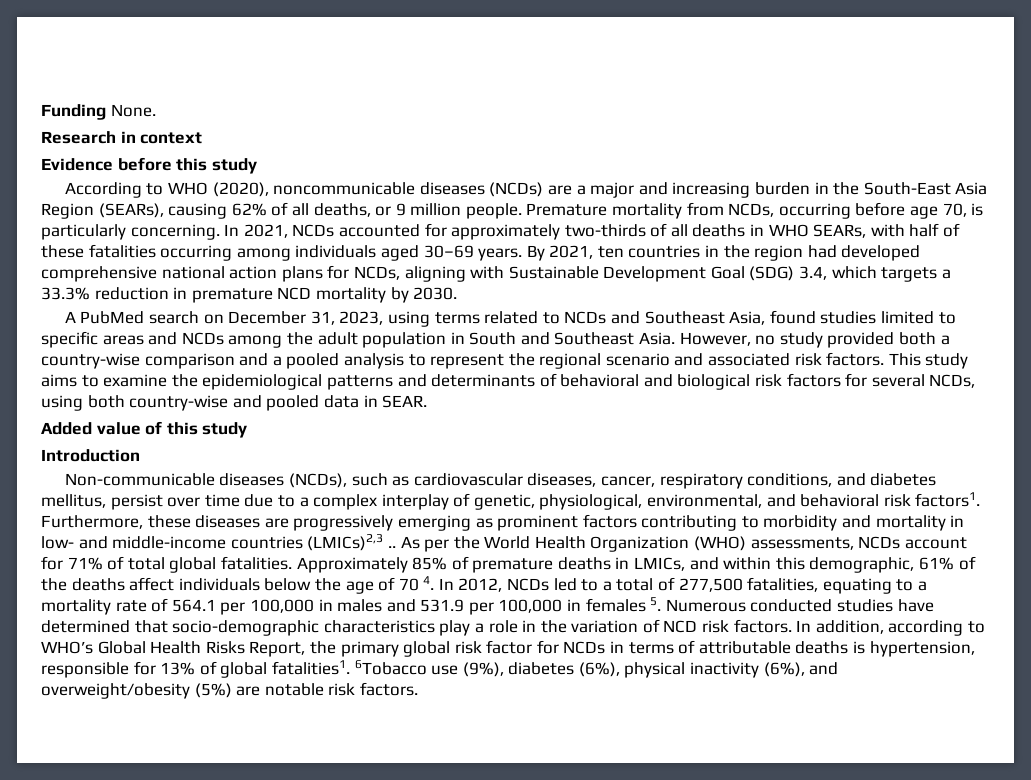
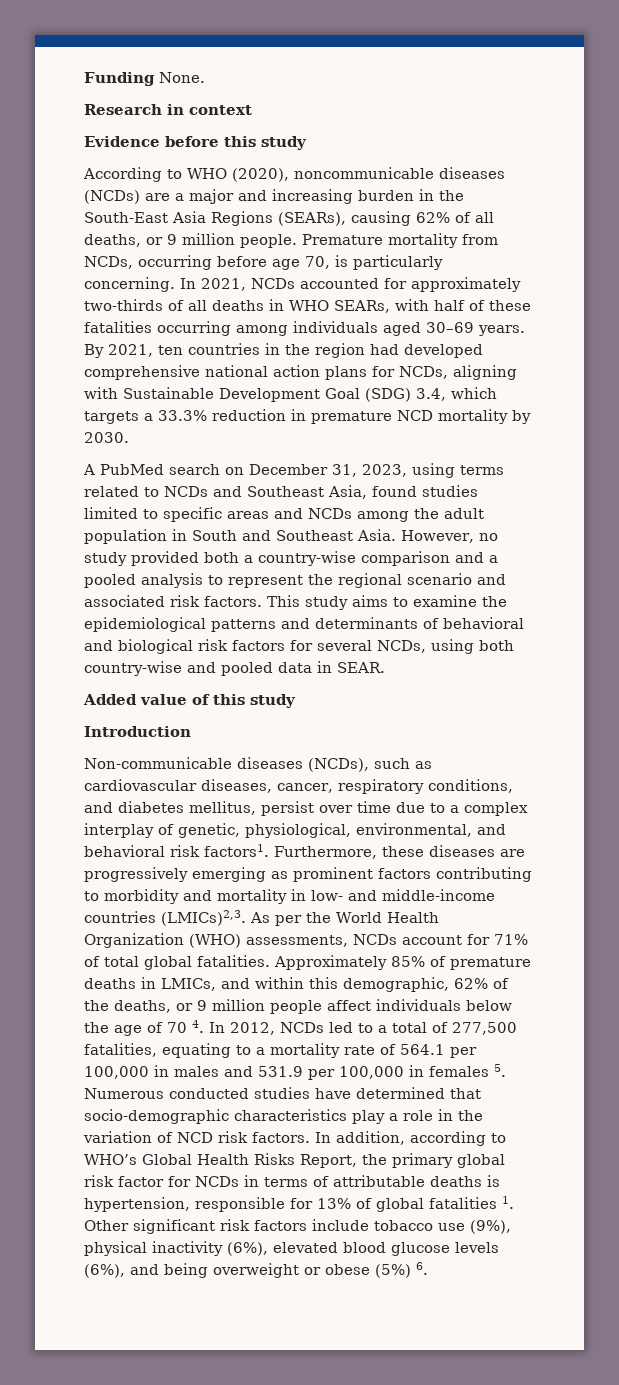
- According to WHO (2020), noncommunicable diseases (NCDs) are a major and increasing burden in the South-East Asia Region (SEARs), causing 62% of all deaths, or 9 million people.
+ According to WHO (2020), noncommunicable diseases (NCDs) are a major and increasing burden in the South-East Asia Regions (SEARs), causing 62% of all deaths, or 9 million people.
- Furthermore, these diseases are progressively emerging as prominent factors contributing to morbidity and mortality in low- and middle-income countries (LMICs)2,3 ..
+ Furthermore, these diseases are progressively emerging as prominent factors contributing to morbidity and mortality in low- and middle-income countries (LMICs)2,3.
- Approximately 85% of premature deaths in LMICs, and within this demographic, 61% of the deaths affect individuals below the age of 70 4. In 2012, NCDs led to a total of 277,500 fatalities, equating to a mortality rate of 564.1 per 100,000 in males and 531.9 per 100,000 in females 5. Numerous conducted studies have determined that socio-demographic characteristics play a role in the variation of NCD risk factors.
+ Approximately 85% of premature deaths in LMICs, and within this demographic, 62% of the deaths, or 9 million people affect individuals below the age of 70 4. In 2012, NCDs led to a total of 277,500 fatalities, equating to a mortality rate of 564.1 per 100,000 in males and 531.9 per 100,000 in females 5. Numerous conducted studies have determined that socio-demographic characteristics play a role in the variation of NCD risk factors.
- In addition, according to WHO’s Global Health Risks Report, the primary global risk factor for NCDs in terms of attributable deaths is hypertension, responsible for 13% of global fatalities1. 6Tobacco use (9%), diabetes (6%), physical inactivity (6%), and overweight/obesity (5%) are notable risk factors.
+ In addition, according to WHO’s Global Health Risks Report, the primary global risk factor for NCDs in terms of attributable deaths is hypertension, responsible for 13% of global fatalities 1. Other significant risk factors include tobacco use (9%), physical inactivity (6%), elevated blood glucose levels (6%), and being overweight or obese (5%) 6.

